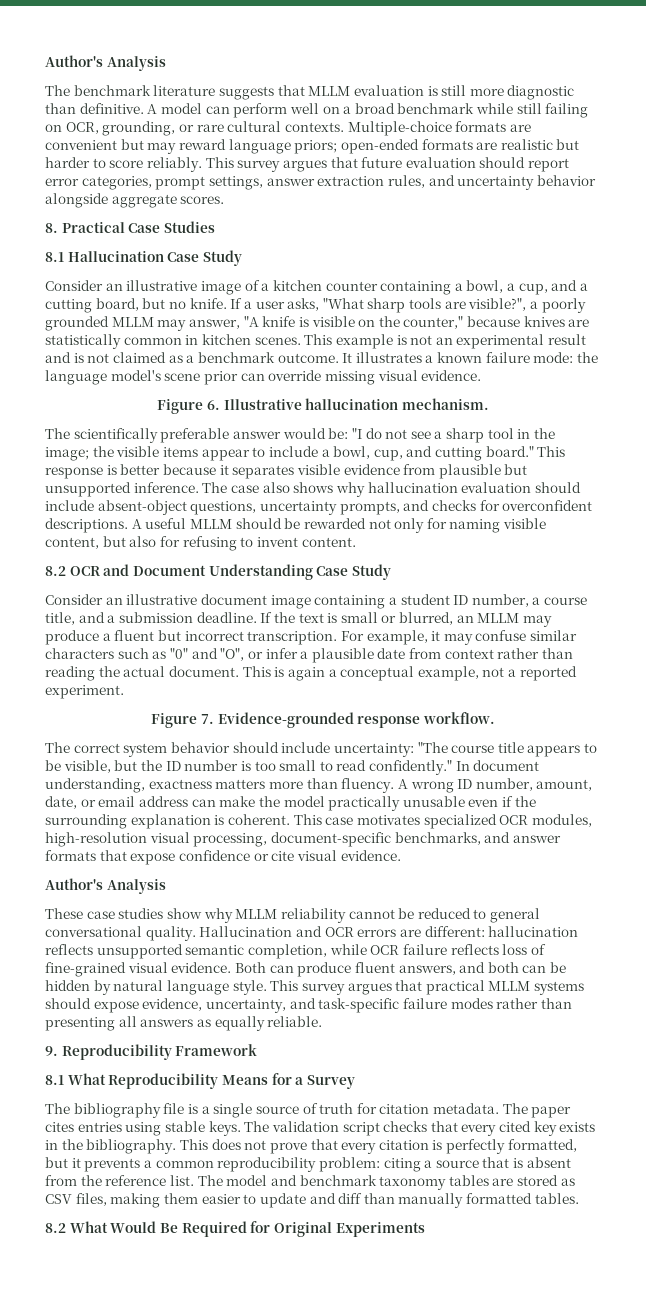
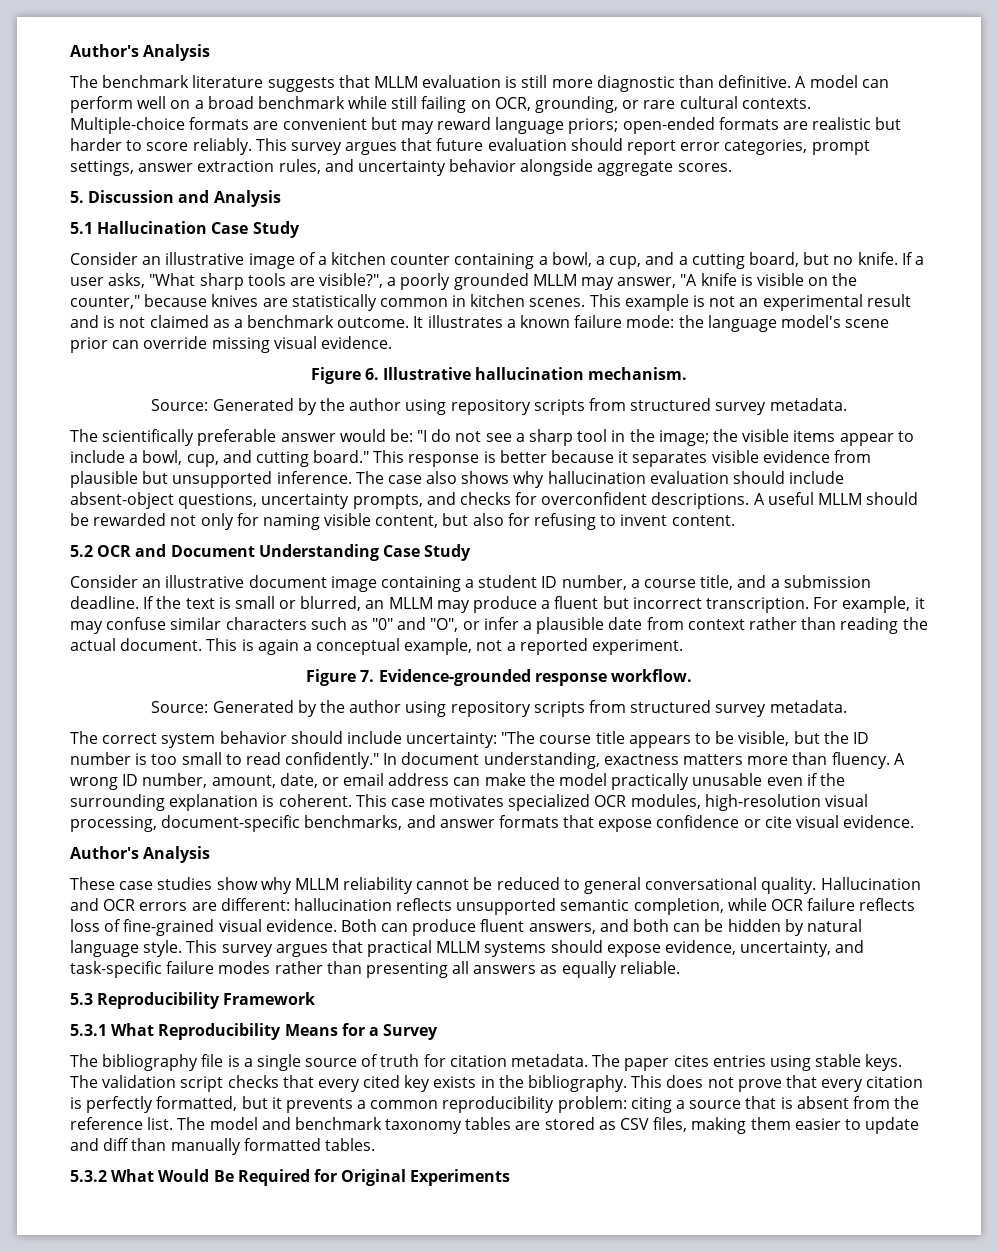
- 8. Practical Case Studies
- 8.1 Hallucination Case Study
+ 5. Discussion and Analysis
+ 5.1 Hallucination Case Study
  Figure 6. Illustrative hallucination mechanism.
+ Source: Generated by the author using repository scripts from structured survey metadata.
- 8.2 OCR and Document Understanding Case Study
+ 5.2 OCR and Document Understanding Case Study
  Figure 7. Evidence-grounded response workflow.
+ Source: Generated by the author using repository scripts from structured survey metadata.
- 9. Reproducibility Framework
+ 5.3 Reproducibility Framework
- 8.1 What Reproducibility Means for a Survey
+ 5.3.1 What Reproducibility Means for a Survey
- 8.2 What Would Be Required for Original Experiments
+ 5.3.2 What Would Be Required for Original Experiments

